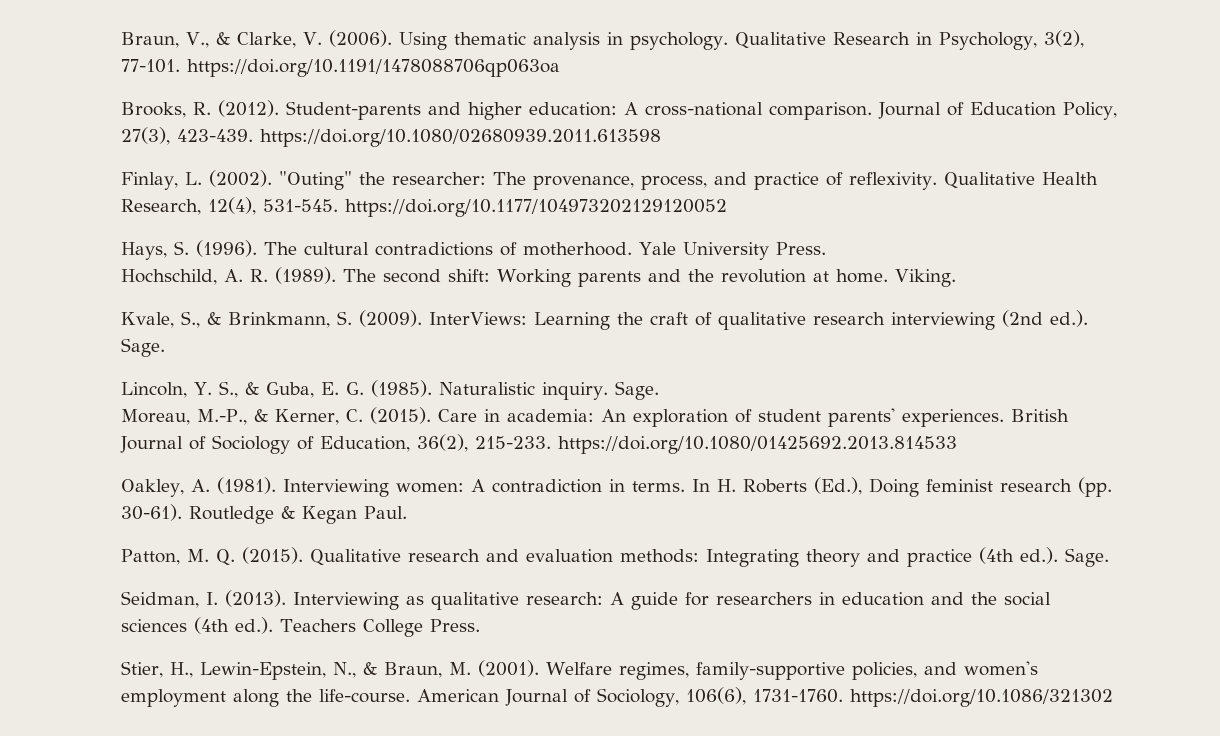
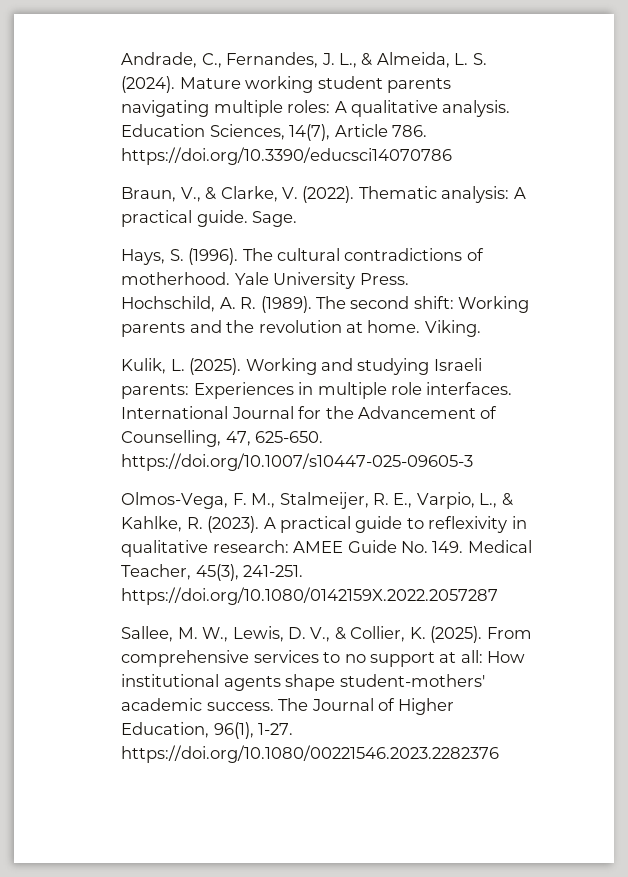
+ Andrade, C., Fernandes, J. L., & Almeida, L. S. (2024). Mature working student parents navigating multiple roles: A qualitative analysis. Education Sciences, 14(7), Article 786. https://doi.org/10.3390/educsci14070786
- Braun, V., & Clarke, V. (2006). Using thematic analysis in psychology. Qualitative Research in Psychology, 3(2), 77-101. https://doi.org/10.1191/1478088706qp063oa
- Brooks, R. (2012). Student-parents and higher education: A cross-national comparison. Journal of Education Policy, 27(3), 423-439. https://doi.org/10.1080/02680939.2011.613598
- Finlay, L. (2002). "Outing" the researcher: The provenance, process, and practice of reflexivity. Qualitative Health Research, 12(4), 531-545. https://doi.org/10.1177/104973202129120052
+ Braun, V., & Clarke, V. (2022). Thematic analysis: A practical guide. Sage.
- Kvale, S., & Brinkmann, S. (2009). InterViews: Learning the craft of qualitative research interviewing (2nd ed.). Sage.
- Lincoln, Y. S., & Guba, E. G. (1985). Naturalistic inquiry. Sage.
- Moreau, M.-P., & Kerner, C. (2015). Care in academia: An exploration of student parents' experiences. British Journal of Sociology of Education, 36(2), 215-233. https://doi.org/10.1080/01425692.2013.814533
- Oakley, A. (1981). Interviewing women: A contradiction in terms. In H. Roberts (Ed.), Doing feminist research (pp. 30-61). Routledge & Kegan Paul.
- Patton, M. Q. (2015). Qualitative research and evaluation methods: Integrating theory and practice (4th ed.). Sage.
- Seidman, I. (2013). Interviewing as qualitative research: A guide for researchers in education and the social sciences (4th ed.). Teachers College Press.
- Stier, H., Lewin-Epstein, N., & Braun, M. (2001). Welfare regimes, family-supportive policies, and women's employment along the life-course. American Journal of Sociology, 106(6), 1731-1760. https://doi.org/10.1086/321302
+ Kulik, L. (2025). Working and studying Israeli parents: Experiences in multiple role interfaces. International Journal for the Advancement of Counselling, 47, 625-650. https://doi.org/10.1007/s10447-025-09605-3
+ Olmos-Vega, F. M., Stalmeijer, R. E., Varpio, L., & Kahlke, R. (2023). A practical guide to reflexivity in qualitative research: AMEE Guide No. 149. Medical Teacher, 45(3), 241-251. https://doi.org/10.1080/0142159X.2022.2057287
+ Sallee, M. W., Lewis, D. V., & Collier, K. (2025). From comprehensive services to no support at all: How institutional agents shape student-mothers' academic success. The Journal of Higher Education, 96(1), 1-27. https://doi.org/10.1080/00221546.2023.2282376

